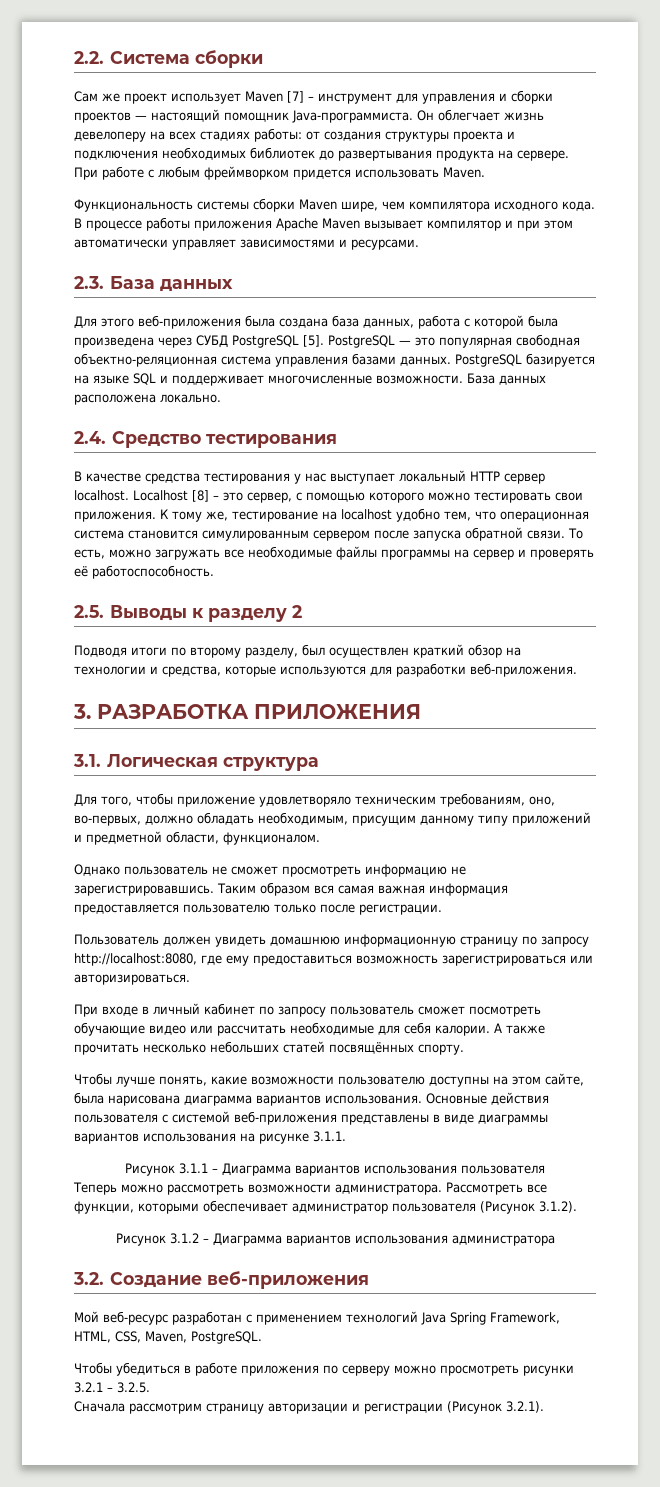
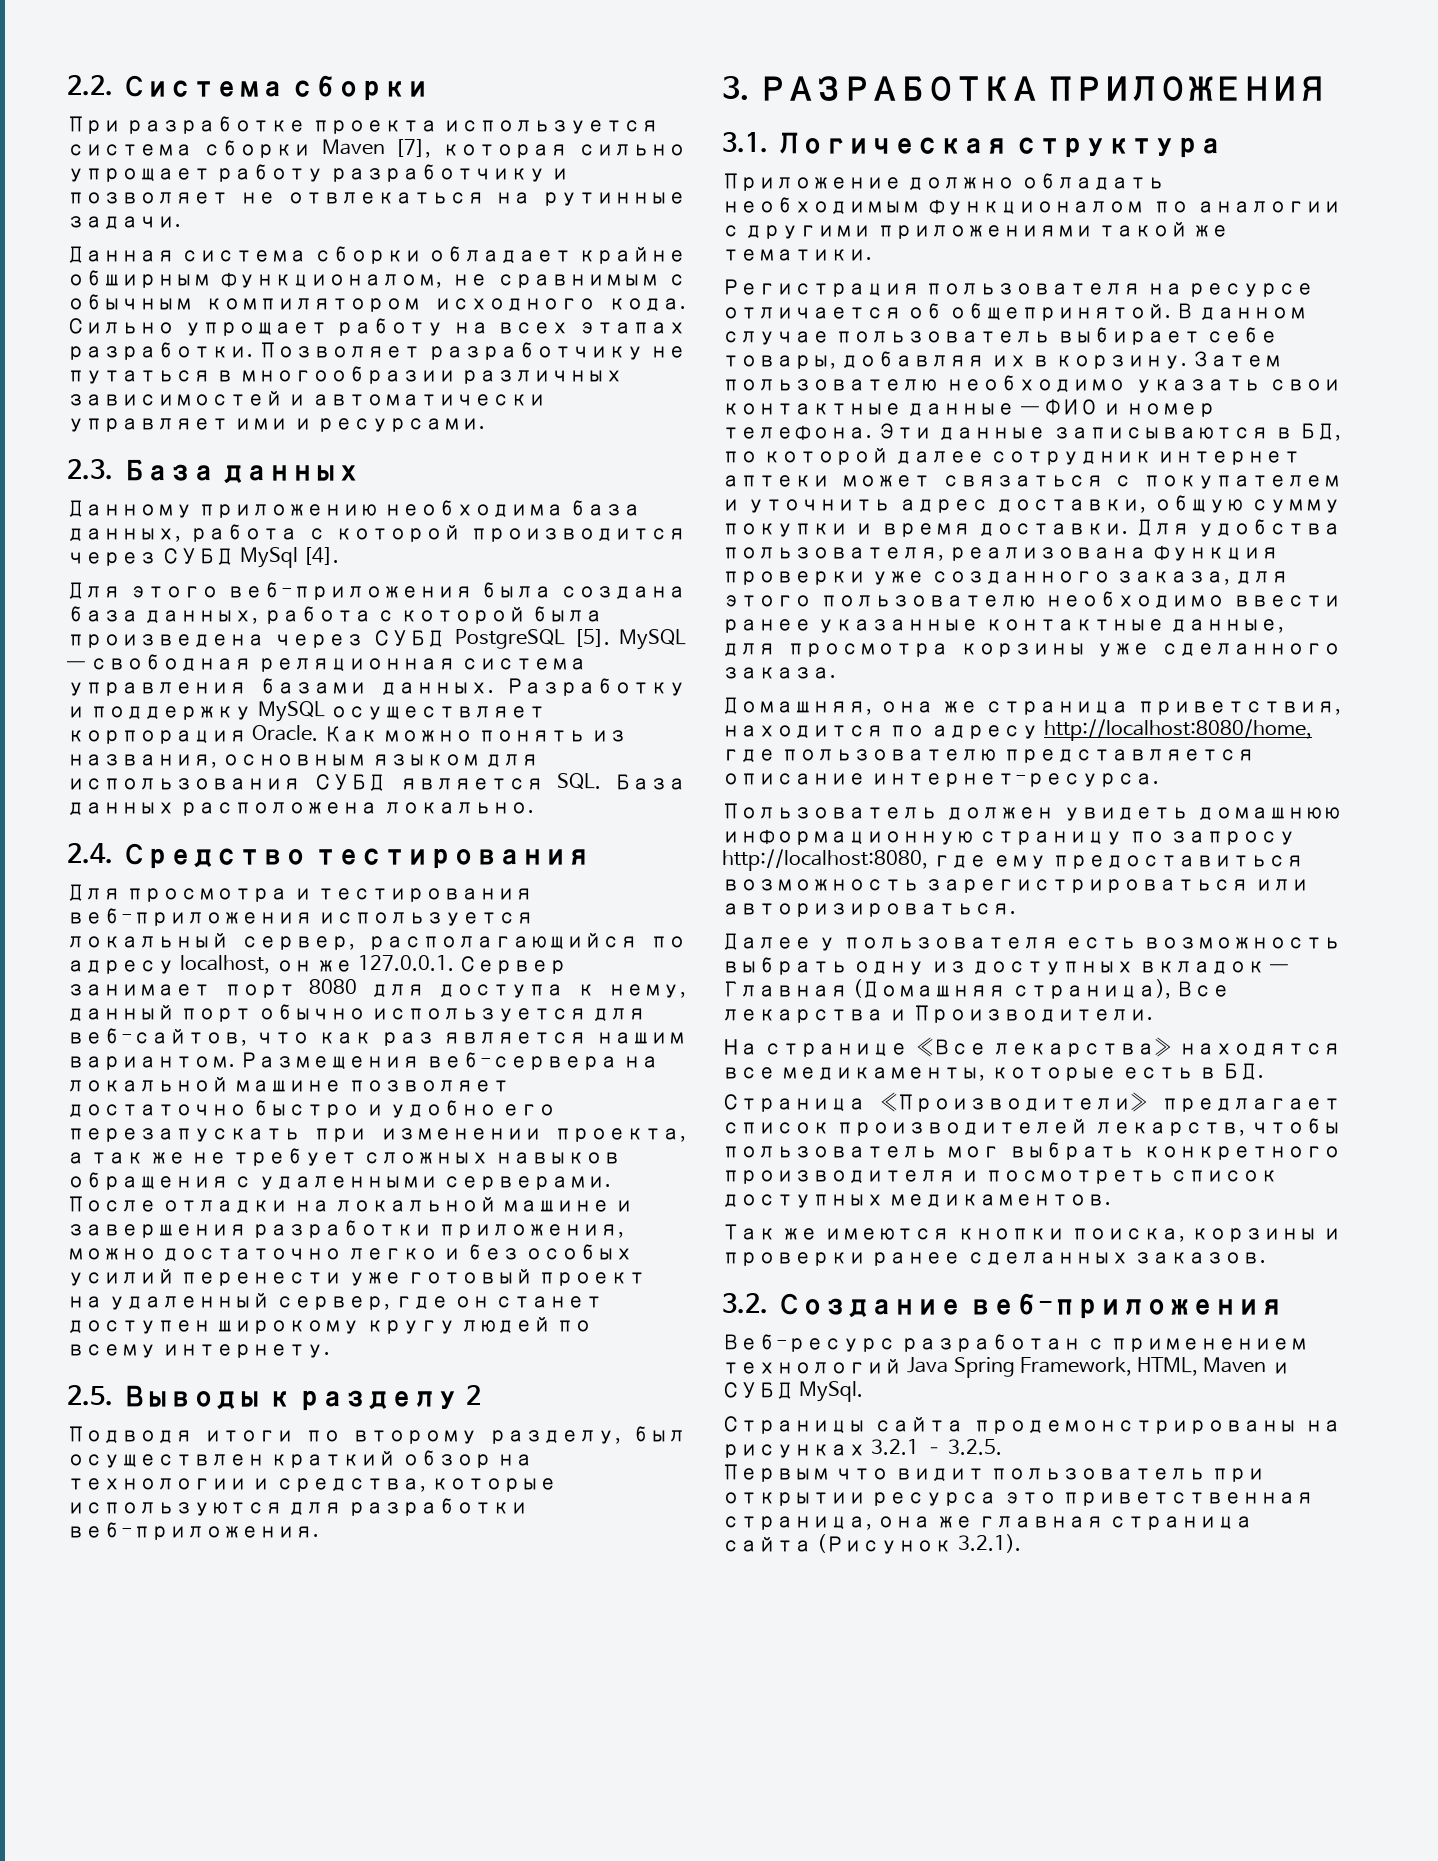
- Сам же проект использует Maven [7] – инструмент для управления и сборки проектов — настоящий помощник Java-программиста. Он облегчает жизнь девелоперу на всех стадиях работы: от создания структуры проекта и подключения необходимых библиотек до развертывания продукта на сервере. При работе с любым фреймворком придется использовать Maven.
- Функциональность системы сборки Maven шире, чем компилятора исходного кода. В процессе работы приложения Apache Maven вызывает компилятор и при этом автоматически управляет зависимостями и ресурсами.
+ При разработке проекта используется система сборки Maven [7], которая сильно упрощает работу разработчику и позволяет не отвлекаться на рутинные задачи.
+ Данная система сборки обладает крайне обширным функционалом, не сравнимым с обычным компилятором исходного кода. Сильно упрощает работу на всех этапах разработки. Позволяет разработчику не путаться в многообразии различных зависимостей и автоматически управляет ими и ресурсами.
+ Данному приложению необходима база данных, работа с которой производится через СУБД MySql [4].
- PostgreSQL — это популярная свободная объектно-реляционная система управления базами данных. PostgreSQL базируется на языке SQL и поддерживает многочисленные возможности. База данных расположена локально.
+ MySQL — свободная реляционная система управления базами данных. Разработку и поддержку MySQL осуществляет корпорация Oracle. Как можно понять из названия, основным языком для использования СУБД является SQL. База данных расположена локально.
- В качестве средства тестирования у нас выступает локальный HTTP сервер localhost. Localhost [8] – это сервер, с помощью которого можно тестировать свои приложения. К тому же, тестирование на localhost удобно тем, что операционная система становится симулированным сервером после запуска обратной связи. То есть, можно загружать все необходимые файлы программы на сервер и проверять её работоспособность.
+ Для просмотра и тестирования веб-приложения используется локальный сервер, располагающийся по адресу localhost, он же 127.0.0.1. Сервер занимает порт 8080 для доступа к нему, данный порт обычно используется для веб-сайтов, что как раз является нашим вариантом. Размещения веб-сервера на локальной машине позволяет достаточно быстро и удобно его перезапускать при изменении проекта, а так же не требует сложных навыков обращения с удаленными серверами. После отладки на локальной машине и завершения разработки приложения, можно достаточно легко и без особых усилий перенести уже готовый проект на удаленный сервер, где он станет доступен широкому кругу людей по всему интернету.
- Для того, чтобы приложение удовлетворяло техническим требованиям, оно, во-первых, должно обладать необходимым, присущим данному типу приложений и предметной области, функционалом.
- Однако пользователь не сможет просмотреть информацию не зарегистрировавшись. Таким образом вся самая важная информация предоставляется пользователю только после регистрации.
+ Приложение должно обладать необходимым функционалом по аналогии с другими приложениями такой же тематики.
+ Регистрация пользователя на ресурсе отличается об общепринятой. В данном случае пользователь выбирает себе товары, добавляя их в корзину. Затем пользователю необходимо указать свои контактные данные — ФИО и номер телефона. Эти данные записываются в БД, по которой далее сотрудник интернет аптеки может связаться с покупателем и уточнить адрес доставки, общую сумму покупки и время доставки. Для удобства пользователя, реализована функция проверки уже созданного заказа, для этого пользователю необходимо ввести ранее указанные контактные данные, для просмотра корзины уже сделанного заказа.
+ Домашняя, она же страница приветствия, находится по адресу http://localhost:8080/home, где пользователю представляется описание интернет-ресурса.
- При входе в личный кабинет по запросу пользователь сможет посмотреть обучающие видео или рассчитать необходимые для себя калории. А также прочитать несколько небольших статей посвящённых спорту.
- Чтобы лучше понять, какие возможности пользователю доступны на этом сайте, была нарисована диаграмма вариантов использования. Основные действия пользователя с системой веб-приложения представлены в виде диаграммы вариантов использования на рисунке 3.1.1.
- Рисунок 3.1.1 – Диаграмма вариантов использования пользователя
- Теперь можно рассмотреть возможности администратора. Рассмотреть все функции, которыми обеспечивает администратор пользователя (Рисунок 3.1.2).
- Рисунок 3.1.2 – Диаграмма вариантов использования администратора
+ Далее у пользователя есть возможность выбрать одну из доступных вкладок — Главная (Домашняя страница), Все лекарства и Производители.
+ На странице «Все лекарства» находятся все медикаменты, которые есть в БД.
+ Страница «Производители» предлагает список производителей лекарств, чтобы пользователь мог выбрать конкретного производителя и посмотреть список доступных медикаментов.
+ Так же имеются кнопки поиска, корзины и проверки ранее сделанных заказов.
- Мой веб-ресурс разработан с применением технологий Java Spring Framework, HTML, CSS, Maven, PostgreSQL.
- Чтобы убедиться в работе приложения по серверу можно просмотреть рисунки 3.2.1 – 3.2.5.
- Сначала рассмотрим страницу авторизации и регистрации (Рисунок 3.2.1).
+ Веб-ресурс разработан с применением технологий Java Spring Framework, HTML, Maven и СУБД MySql.
+ Страницы сайта продемонстрированы на рисунках 3.2.1 – 3.2.5.
+ Первым что видит пользователь при открытии ресурса это приветственная страница, она же главная страница сайта (Рисунок 3.2.1).

